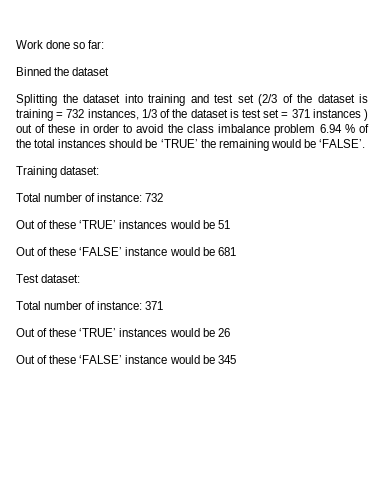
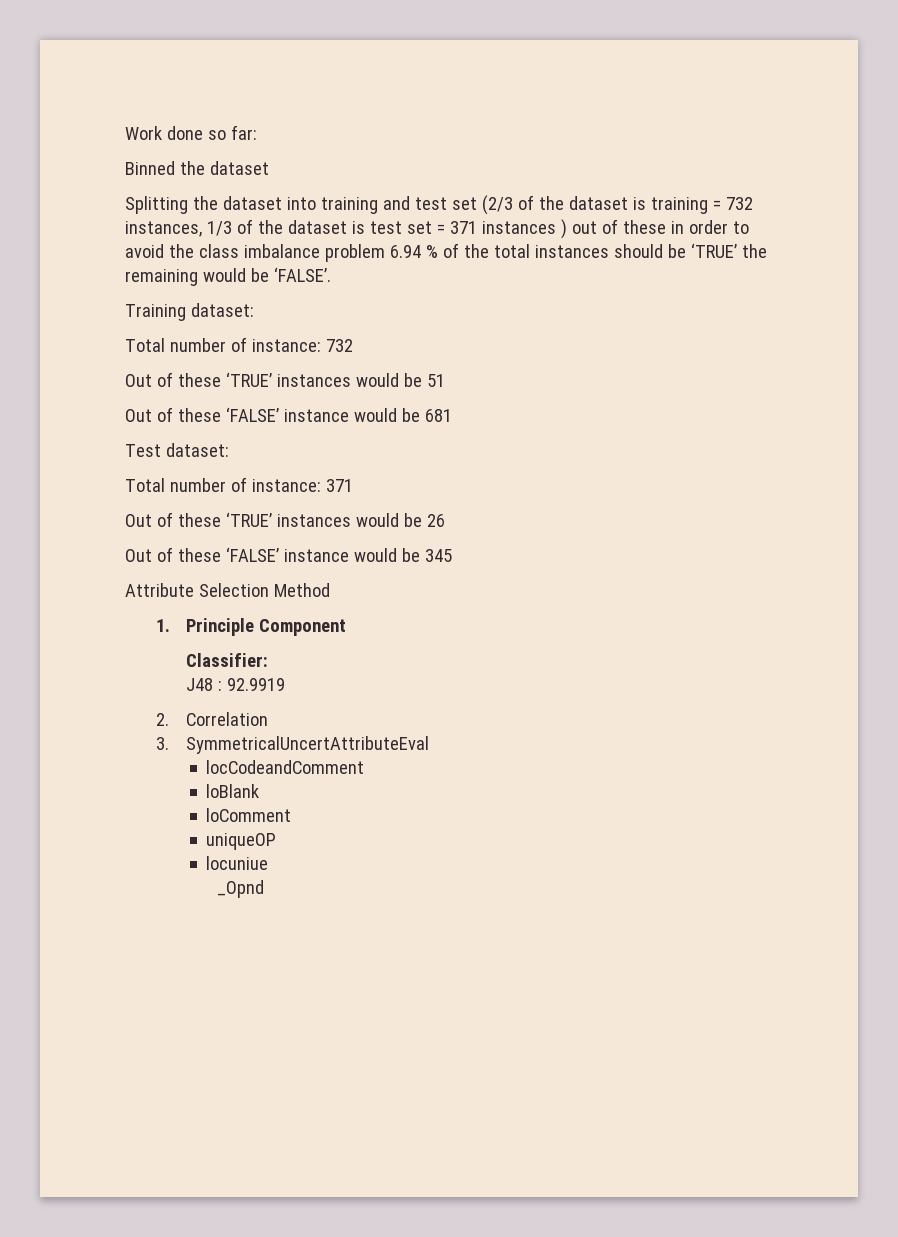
+ Attribute Selection Method
+ 1. Principle Component
+ Classifier:
+ J48 : 92.9919
+ 2. Correlation
+ 3. SymmetricalUncertAttributeEval
+ locCodeandComment
+ loBlank
+ loComment
+ uniqueOP
+ locuniue
+ _Opnd

